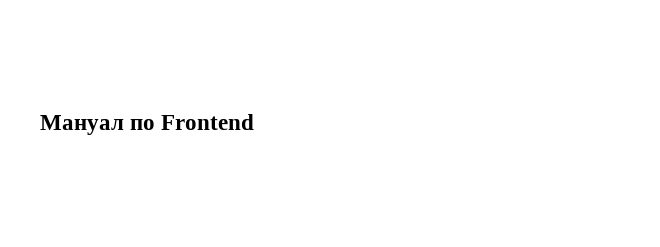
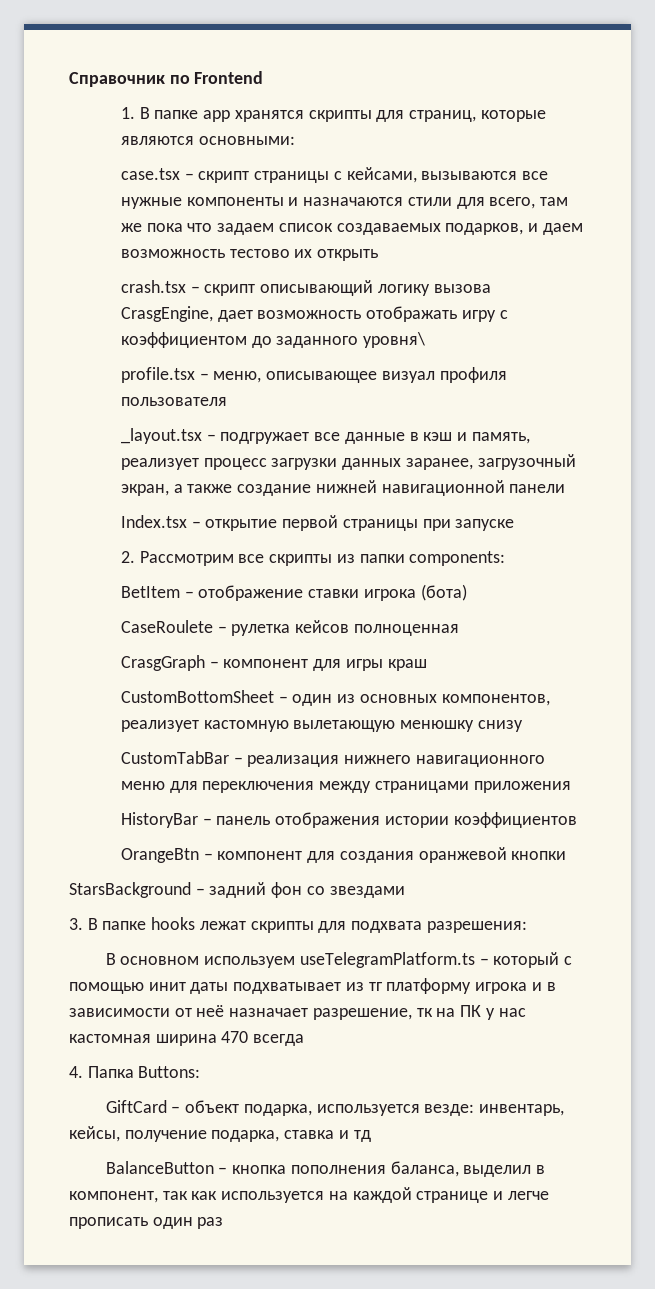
- Мануал по Frontend
+ Справочник по Frontend
+ 1. В папке app хранятся скрипты для страниц, которые являются основными:
+ case.tsx – скрипт страницы с кейсами, вызываются все нужные компоненты и назначаются стили для всего, там же пока что задаем список создаваемых подарков, и даем возможность тестово их открыть
+ crash.tsx – скрипт описывающий логику вызова CrasgEngine, дает возможность отображать игру с коэффициентом до заданного уровня\
+ profile.tsx – меню, описывающее визуал профиля пользователя
+ _layout.tsx – подгружает все данные в кэш и память, реализует процесс загрузки данных заранее, загрузочный экран, а также создание нижней навигационной панели
+ Index.tsx – открытие первой страницы при запуске
+ 2. Рассмотрим все скрипты из папки components:
+ BetItem – отображение ставки игрока (бота)
+ CaseRoulete – рулетка кейсов полноценная
+ CrasgGraph – компонент для игры краш
+ CustomBottomSheet – один из основных компонентов, реализует кастомную вылетающую менюшку снизу
+ CustomTabBar – реализация нижнего навигационного меню для переключения между страницами приложения
+ HistoryBar – панель отображения истории коэффициентов
+ OrangeBtn – компонент для создания оранжевой кнопки
+ StarsBackground – задний фон со звездами
+ 3. В папке hooks лежат скрипты для подхвата разрешения:
+ В основном используем useTelegramPlatform.ts – который с помощью инит даты подхватывает из тг платформу игрока и в зависимости от неё назначает разрешение, тк на ПК у нас кастомная ширина 470 всегда
+ 4. Папка Buttons:
+ GiftCard – объект подарка, используется везде: инвентарь, кейсы, получение подарка, ставка и тд
+ BalanceButton – кнопка пополнения баланса, выделил в компонент, так как используется на каждой странице и легче прописать один раз

